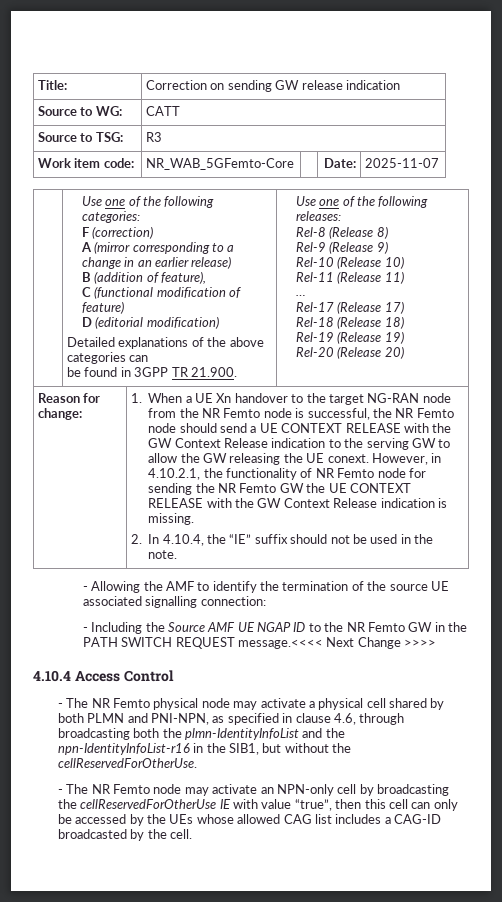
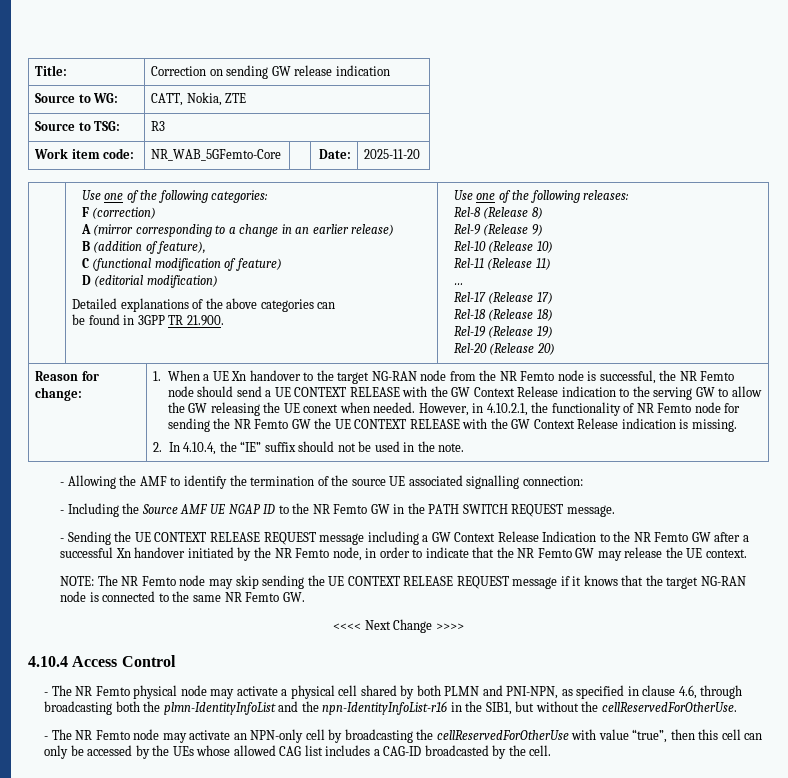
- Source to WG: | CATT
+ Source to WG: | CATT, Nokia, ZTE
- Work item code: | NR_WAB_5GFemto-Core | | Date: | 2025-11-07
+ Work item code: | NR_WAB_5GFemto-Core | | Date: | 2025-11-20
- 1. When a UE Xn handover to the target NG-RAN node from the NR Femto node is successful, the NR Femto node should send a UE CONTEXT RELEASE with the GW Context Release indication to the serving GW to allow the GW releasing the UE conext.
+ 1. When a UE Xn handover to the target NG-RAN node from the NR Femto node is successful, the NR Femto node should send a UE CONTEXT RELEASE with the GW Context Release indication to the serving GW to allow the GW releasing the UE conext when needed.
- - Including the Source AMF UE NGAP ID to the NR Femto GW in the PATH SWITCH REQUEST message.<<<< Next Change >>>>
+ - Including the Source AMF UE NGAP ID to the NR Femto GW in the PATH SWITCH REQUEST message.
+ - Sending the UE CONTEXT RELEASE REQUEST message including a GW Context Release Indication to the NR Femto GW after a successful Xn handover initiated by the NR Femto node, in order to indicate that the NR Femto GW may release the UE context.
+ NOTE: The NR Femto node may skip sending the UE CONTEXT RELEASE REQUEST message if it knows that the target NG-RAN node is connected to the same NR Femto GW.
+ <<<< Next Change >>>>
- - The NR Femto node may activate an NPN-only cell by broadcasting the cellReservedForOtherUse IE with value “true”, then this cell can only be accessed by the UEs whose allowed CAG list includes a CAG-ID broadcasted by the cell.
+ - The NR Femto node may activate an NPN-only cell by broadcasting the cellReservedForOtherUse with value “true”, then this cell can only be accessed by the UEs whose allowed CAG list includes a CAG-ID broadcasted by the cell.

